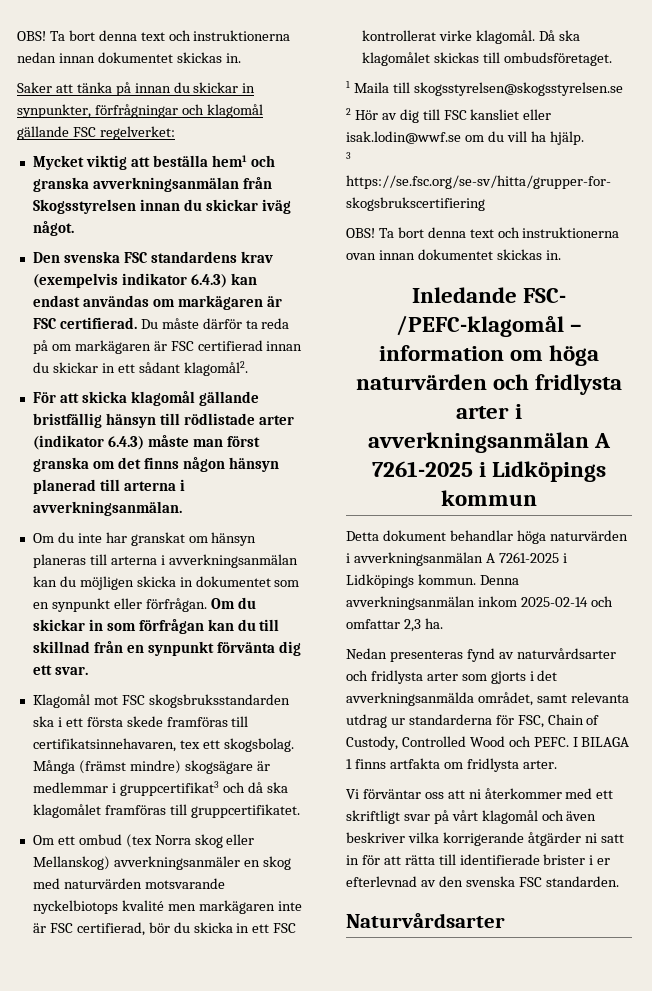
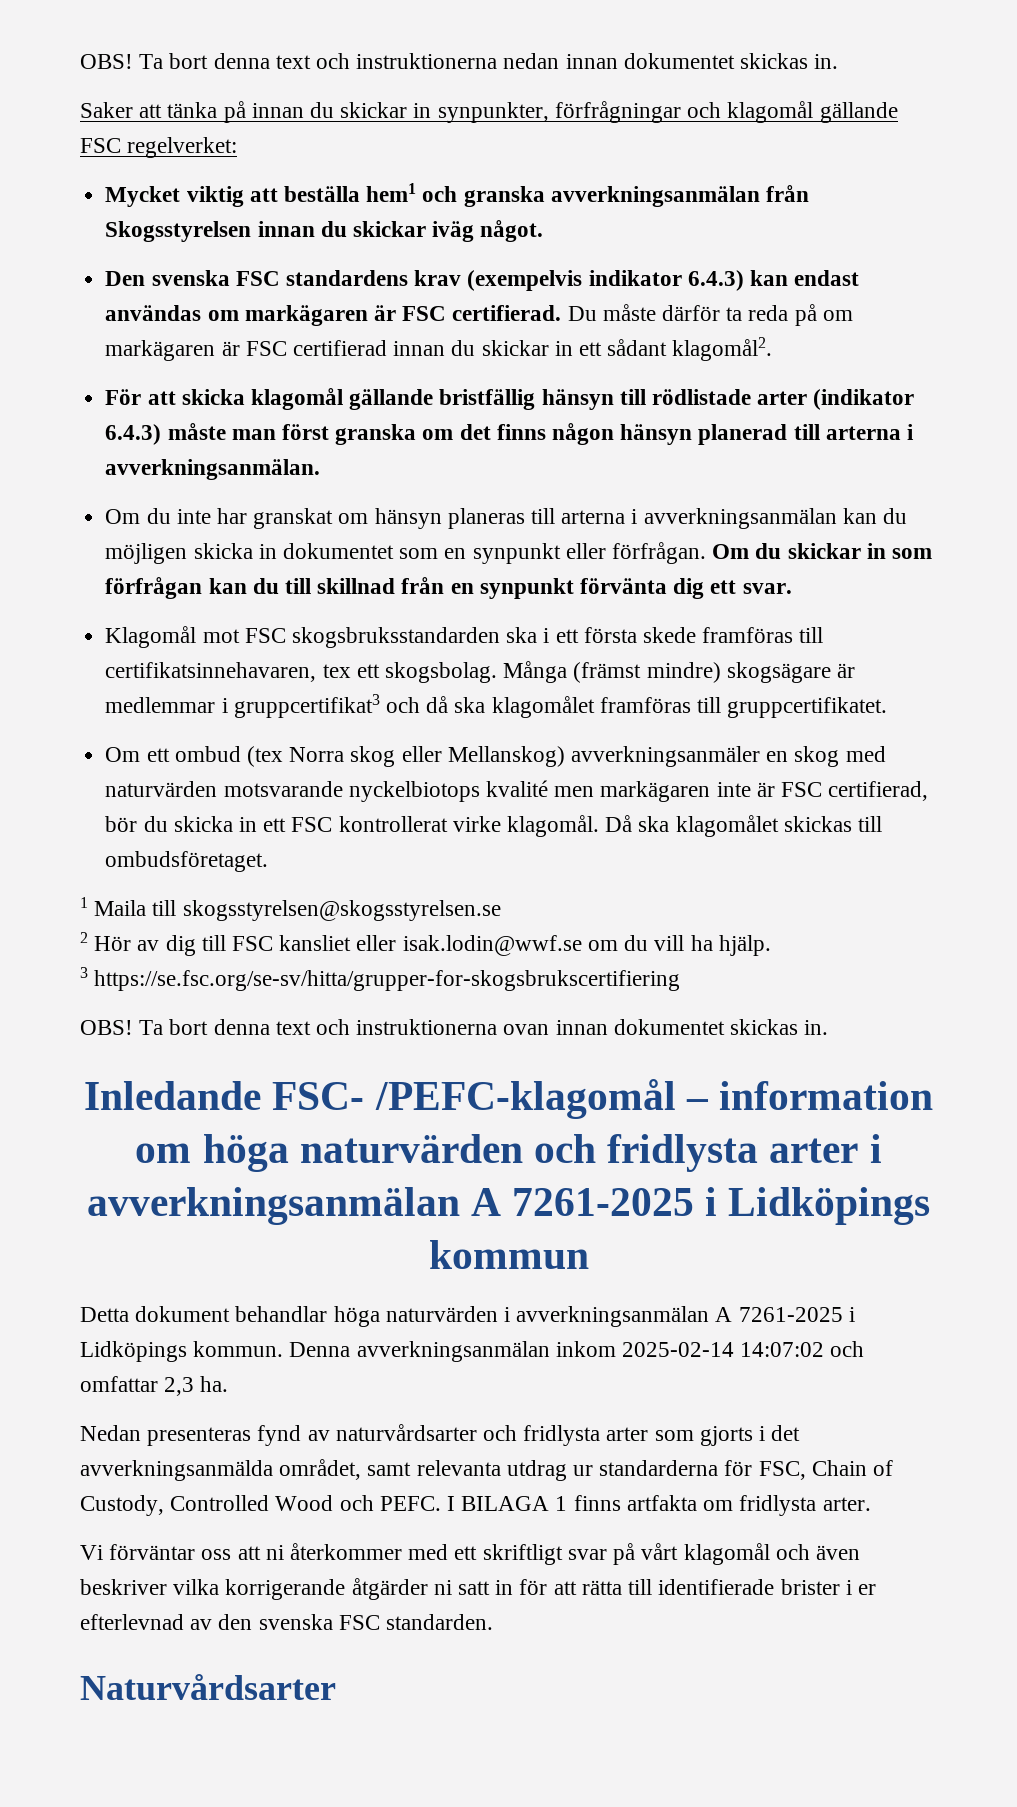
- Denna avverkningsanmälan inkom 2025-02-14 och omfattar 2,3 ha.
+ Denna avverkningsanmälan inkom 2025-02-14 14:07:02 och omfattar 2,3 ha.

